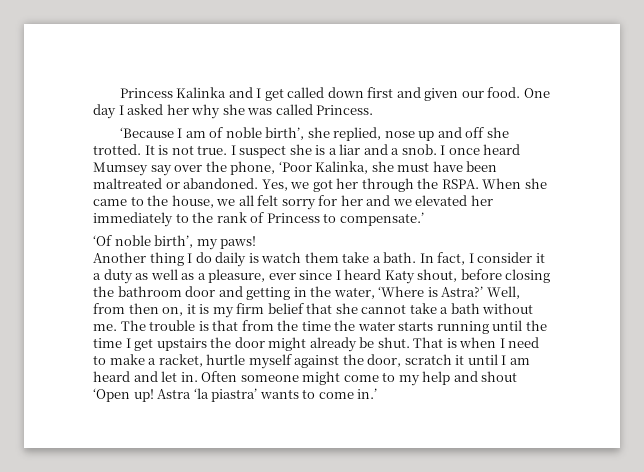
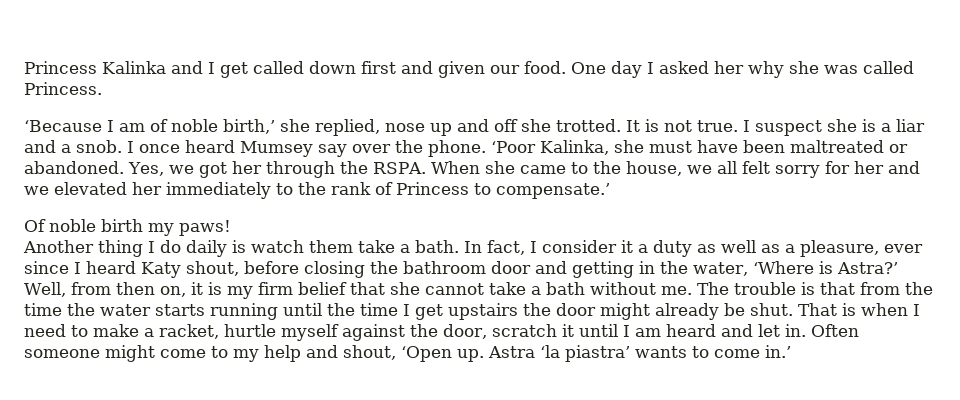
- ‘Because I am of noble birth’, she replied, nose up and off she trotted.
+ ‘Because I am of noble birth,’ she replied, nose up and off she trotted.
- I once heard Mumsey say over the phone, ‘Poor Kalinka, she must have been maltreated or abandoned.
+ I once heard Mumsey say over the phone. ‘Poor Kalinka, she must have been maltreated or abandoned.
- ‘Of noble birth’, my paws!
+ Of noble birth my paws!
- Often someone might come to my help and shout ‘Open up!
+ Often someone might come to my help and shout, ‘Open up.

